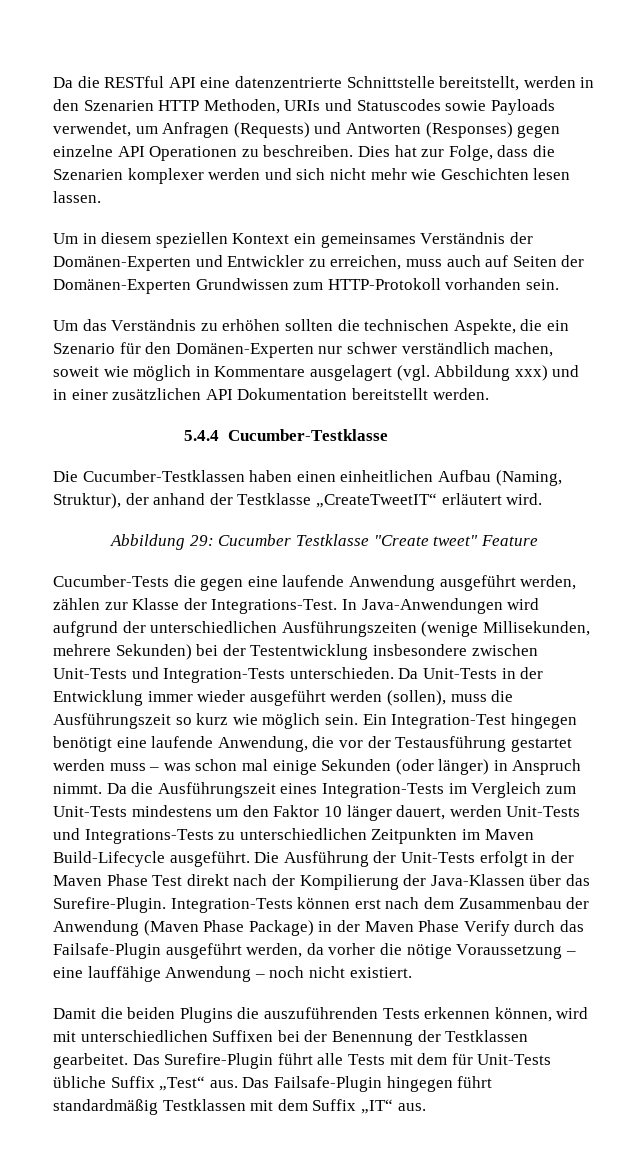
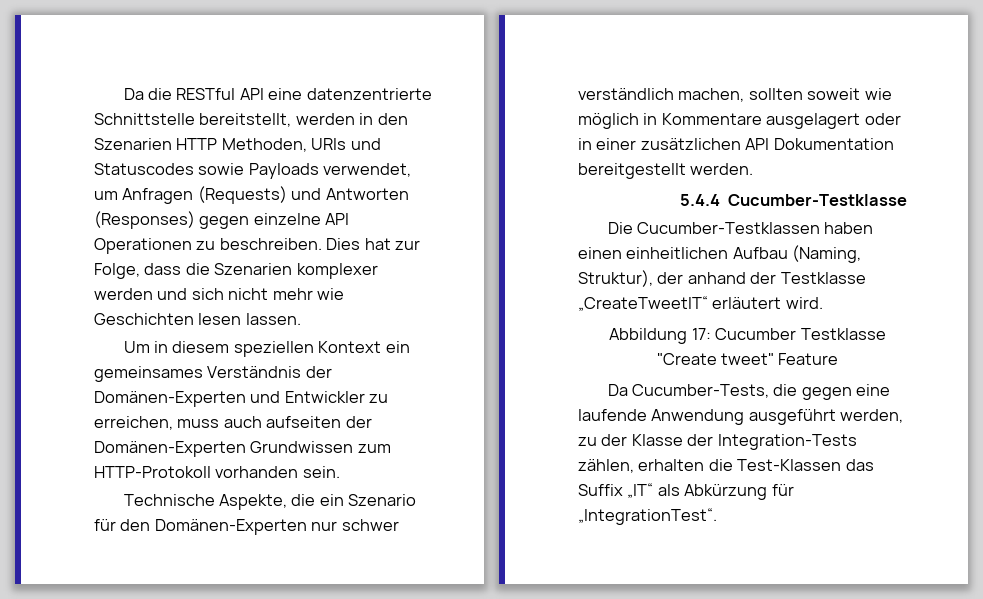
- Um in diesem speziellen Kontext ein gemeinsames Verständnis der Domänen-Experten und Entwickler zu erreichen, muss auch auf Seiten der Domänen-Experten Grundwissen zum HTTP-Protokoll vorhanden sein.
+ Um in diesem speziellen Kontext ein gemeinsames Verständnis der Domänen-Experten und Entwickler zu erreichen, muss auch aufseiten der Domänen-Experten Grundwissen zum HTTP-Protokoll vorhanden sein.
- Um das Verständnis zu erhöhen sollten die technischen Aspekte, die ein Szenario für den Domänen-Experten nur schwer verständlich machen, soweit wie möglich in Kommentare ausgelagert (vgl. Abbildung xxx) und in einer zusätzlichen API Dokumentation bereitstellt werden.
+ Technische Aspekte, die ein Szenario für den Domänen-Experten nur schwer verständlich machen, sollten soweit wie möglich in Kommentare ausgelagert oder in einer zusätzlichen API Dokumentation bereitgestellt werden.
- Abbildung 29: Cucumber Testklasse "Create tweet" Feature
+ Abbildung 17: Cucumber Testklasse "Create tweet" Feature
- Cucumber-Tests die gegen eine laufende Anwendung ausgeführt werden, zählen zur Klasse der Integrations-Test. In Java-Anwendungen wird aufgrund der unterschiedlichen Ausführungszeiten (wenige Millisekunden, mehrere Sekunden) bei der Testentwicklung insbesondere zwischen Unit-Tests und Integration-Tests unterschieden. Da Unit-Tests in der Entwicklung immer wieder ausgeführt werden (sollen), muss die Ausführungszeit so kurz wie möglich sein. Ein Integration-Test hingegen benötigt eine laufende Anwendung, die vor der Testausführung gestartet werden muss – was schon mal einige Sekunden (oder länger) in Anspruch nimmt. Da die Ausführungszeit eines Integration-Tests im Vergleich zum Unit-Tests mindestens um den Faktor 10 länger dauert, werden Unit-Tests und Integrations-Tests zu unterschiedlichen Zeitpunkten im Maven Build-Lifecycle ausgeführt. Die Ausführung der Unit-Tests erfolgt in der Maven Phase Test direkt nach der Kompilierung der Java-Klassen über das Surefire-Plugin. Integration-Tests können erst nach dem Zusammenbau der Anwendung (Maven Phase Package) in der Maven Phase Verify durch das Failsafe-Plugin ausgeführt werden, da vorher die nötige Voraussetzung – eine lauffähige Anwendung – noch nicht existiert.
- Damit die beiden Plugins die auszuführenden Tests erkennen können, wird mit unterschiedlichen Suffixen bei der Benennung der Testklassen gearbeitet. Das Surefire-Plugin führt alle Tests mit dem für Unit-Tests übliche Suffix „Test“ aus. Das Failsafe-Plugin hingegen führt standardmäßig Testklassen mit dem Suffix „IT“ aus.
+ Da Cucumber-Tests, die gegen eine laufende Anwendung ausgeführt werden, zu der Klasse der Integration-Tests zählen, erhalten die Test-Klassen das Suffix „IT“ als Abkürzung für „IntegrationTest“.

